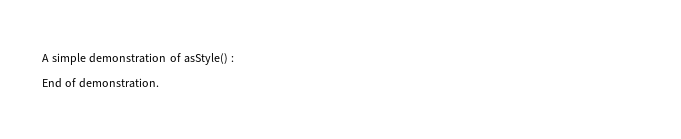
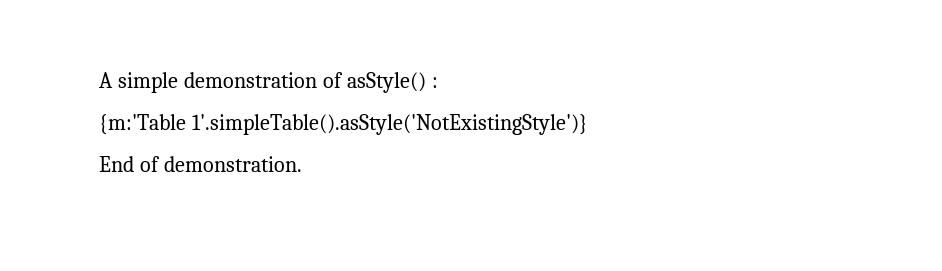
+ {m:'Table 1'.simpleTable().asStyle('NotExistingStyle')}

